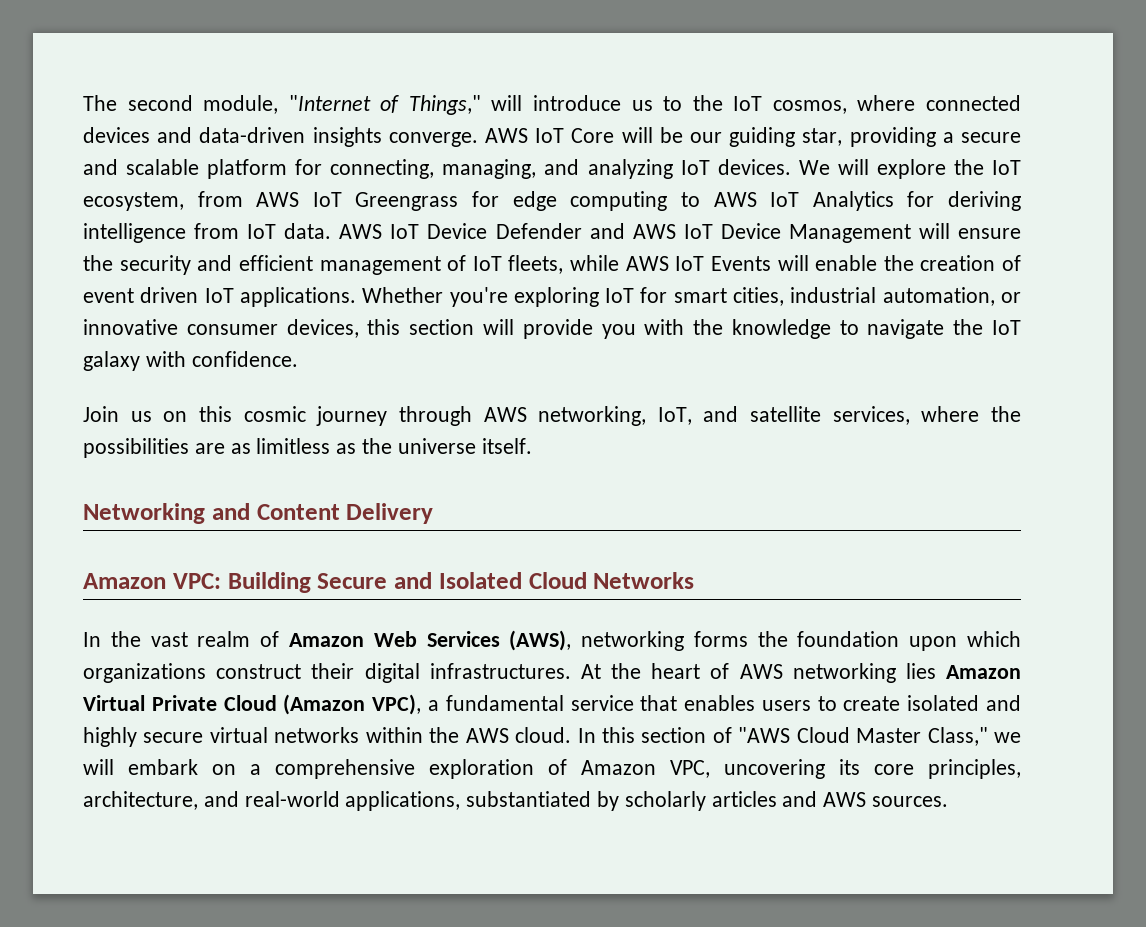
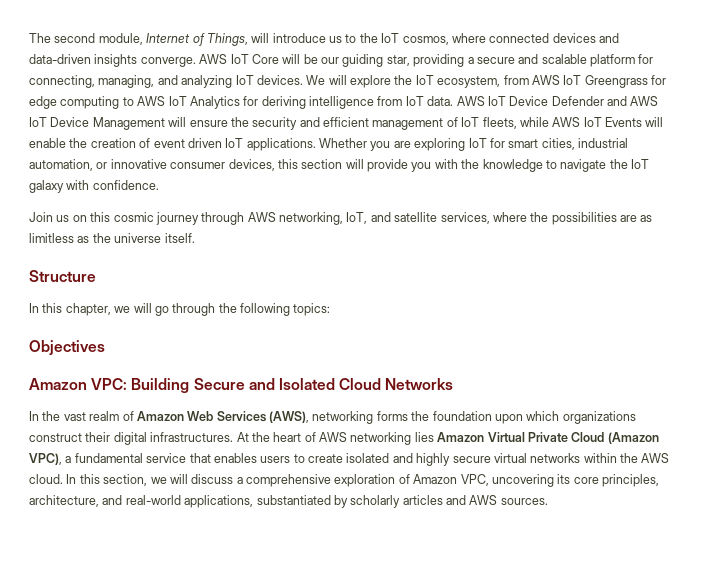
- The second module, "Internet of Things," will introduce us to the IoT cosmos, where connected devices and data-driven insights converge.
+ The second module, Internet of Things, will introduce us to the IoT cosmos, where connected devices and data-driven insights converge.
- Whether you're exploring IoT for smart cities, industrial automation, or innovative consumer devices, this section will provide you with the knowledge to navigate the IoT galaxy with confidence.
+ Whether you are exploring IoT for smart cities, industrial automation, or innovative consumer devices, this section will provide you with the knowledge to navigate the IoT galaxy with confidence.
- Networking and Content Delivery
+ Structure
+ In this chapter, we will go through the following topics:
+ Objectives
- In this section of "AWS Cloud Master Class," we will embark on a comprehensive exploration of Amazon VPC, uncovering its core principles, architecture, and real-world applications, substantiated by scholarly articles and AWS sources.
+ In this section, we will discuss a comprehensive exploration of Amazon VPC, uncovering its core principles, architecture, and real-world applications, substantiated by scholarly articles and AWS sources.

